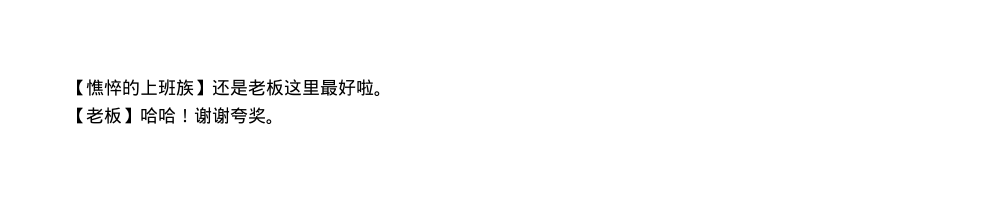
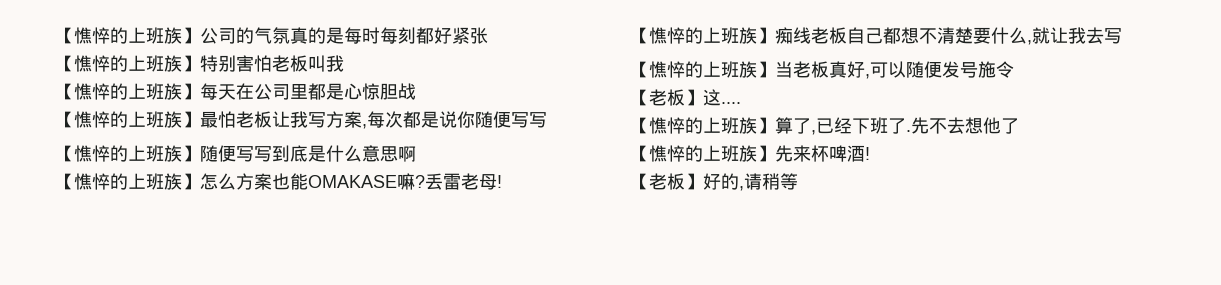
- 【憔悴的上班族】还是老板这里最好啦。
- 【老板】哈哈！谢谢夸奖。
+ 【憔悴的上班族】公司的气氛真的是每时每刻都好紧张
+ 【憔悴的上班族】特别害怕老板叫我
+ 【憔悴的上班族】每天在公司里都是心惊胆战
+ 【憔悴的上班族】最怕老板让我写方案,每次都是说你随便写写
+ 【憔悴的上班族】随便写写到底是什么意思啊
+ 【憔悴的上班族】怎么方案也能OMAKASE嘛?丢雷老母!
+ 【憔悴的上班族】痴线老板自己都想不清楚要什么,就让我去写
+ 【憔悴的上班族】当老板真好,可以随便发号施令
+ 【老板】这....
+ 【憔悴的上班族】算了,已经下班了.先不去想他了
+ 【憔悴的上班族】先来杯啤酒!
+ 【老板】好的,请稍等

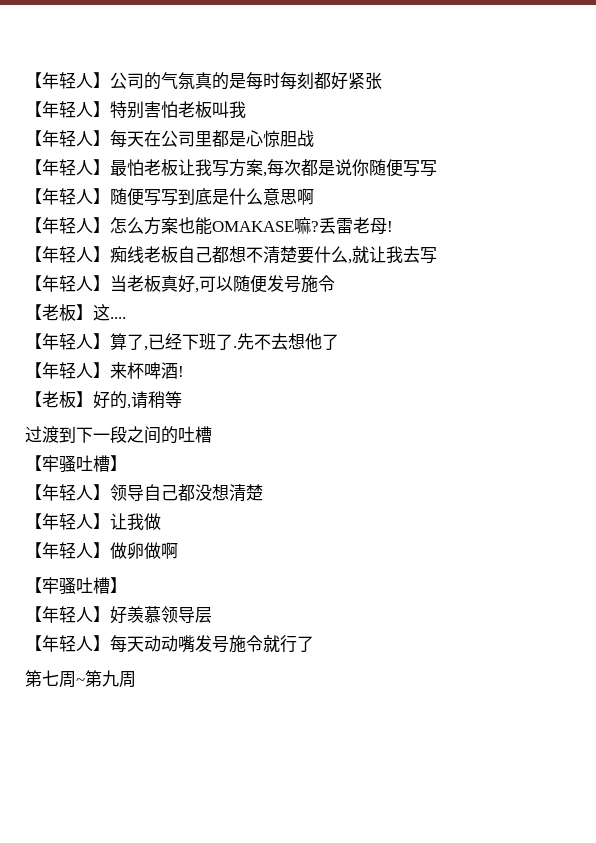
- 【憔悴的上班族】公司的气氛真的是每时每刻都好紧张
+ 【年轻人】公司的气氛真的是每时每刻都好紧张
- 【憔悴的上班族】特别害怕老板叫我
+ 【年轻人】特别害怕老板叫我
- 【憔悴的上班族】每天在公司里都是心惊胆战
+ 【年轻人】每天在公司里都是心惊胆战
- 【憔悴的上班族】最怕老板让我写方案,每次都是说你随便写写
+ 【年轻人】最怕老板让我写方案,每次都是说你随便写写
- 【憔悴的上班族】随便写写到底是什么意思啊
+ 【年轻人】随便写写到底是什么意思啊
- 【憔悴的上班族】怎么方案也能OMAKASE嘛?
+ 【年轻人】怎么方案也能OMAKASE嘛?
- 【憔悴的上班族】痴线老板自己都想不清楚要什么,就让我去写
+ 【年轻人】痴线老板自己都想不清楚要什么,就让我去写
- 【憔悴的上班族】当老板真好,可以随便发号施令
+ 【年轻人】当老板真好,可以随便发号施令
- 【憔悴的上班族】算了,已经下班了.
+ 【年轻人】算了,已经下班了.
- 【憔悴的上班族】先来杯啤酒!
+ 【年轻人】来杯啤酒!
+ 过渡到下一段之间的吐槽
+ 【牢骚吐槽】
+ 【年轻人】领导自己都没想清楚
+ 【年轻人】让我做
+ 【年轻人】做卵做啊
+ 【牢骚吐槽】
+ 【年轻人】好羡慕领导层
+ 【年轻人】每天动动嘴发号施令就行了
+ 第七周~第九周

